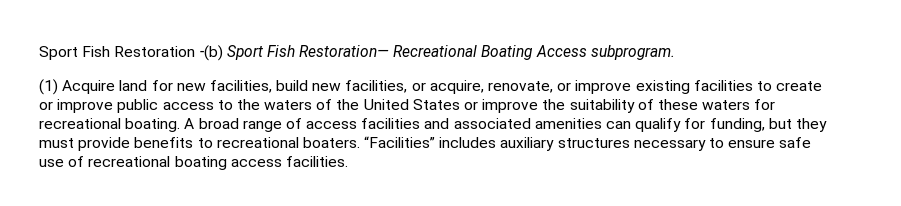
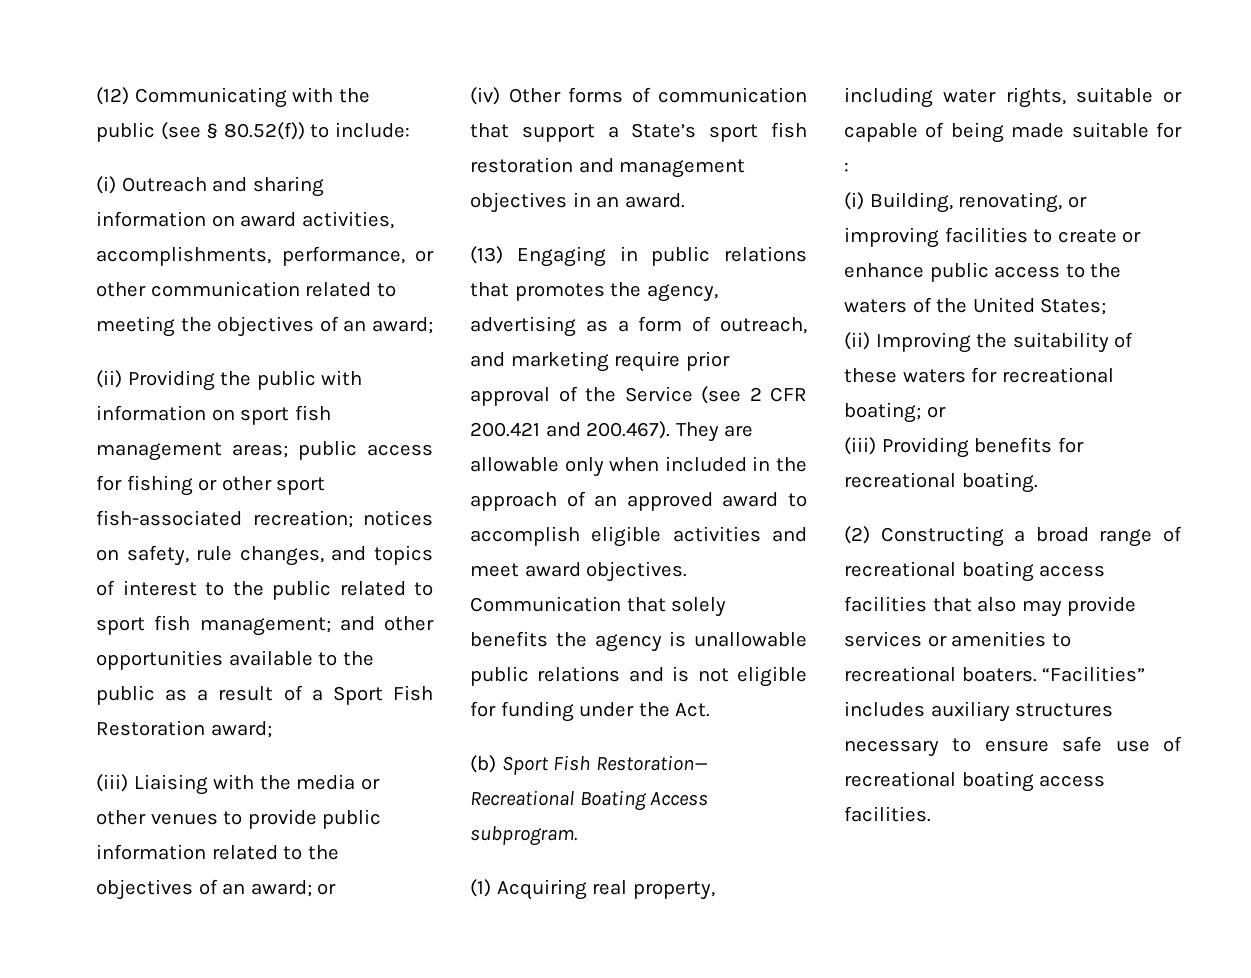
- Sport Fish Restoration -(b) Sport Fish Restoration— Recreational Boating Access subprogram.
+ (12) Communicating with the public (see § 80.52(f)) to include:
+ (i) Outreach and sharing information on award activities, accomplishments, performance, or other communication related to meeting the objectives of an award;
+ (ii) Providing the public with information on sport fish management areas; public access for fishing or other sport fish-associated recreation; notices on safety, rule changes, and topics of interest to the public related to sport fish management; and other opportunities available to the public as a result of a Sport Fish Restoration award;
+ (iii) Liaising with the media or other venues to provide public information related to the objectives of an award; or
+ (iv) Other forms of communication that support a State’s sport fish restoration and management objectives in an award.
+ (13) Engaging in public relations that promotes the agency, advertising as a form of outreach, and marketing require prior approval of the Service (see 2 CFR 200.421 and 200.467). They are allowable only when included in the approach of an approved award to accomplish eligible activities and meet award objectives. Communication that solely benefits the agency is unallowable public relations and is not eligible for funding under the Act.
+ (b) Sport Fish Restoration— Recreational Boating Access subprogram.
- (1) Acquire land for new facilities, build new facilities, or acquire, renovate, or improve existing facilities to create or improve public access to the waters of the United States or improve the suitability of these waters for recreational boating. A broad range of access facilities and associated amenities can qualify for funding, but they must provide benefits to recreational boaters.
+ (1) Acquiring real property, including water rights, suitable or capable of being made suitable for :
+ (i) Building, renovating, or improving facilities to create or enhance public access to the waters of the United States;
+ (ii) Improving the suitability of these waters for recreational boating; or
+ (iii) Providing benefits for recreational boating.
+ (2) Constructing a broad range of recreational boating access facilities that also may provide services or amenities to recreational boaters.

